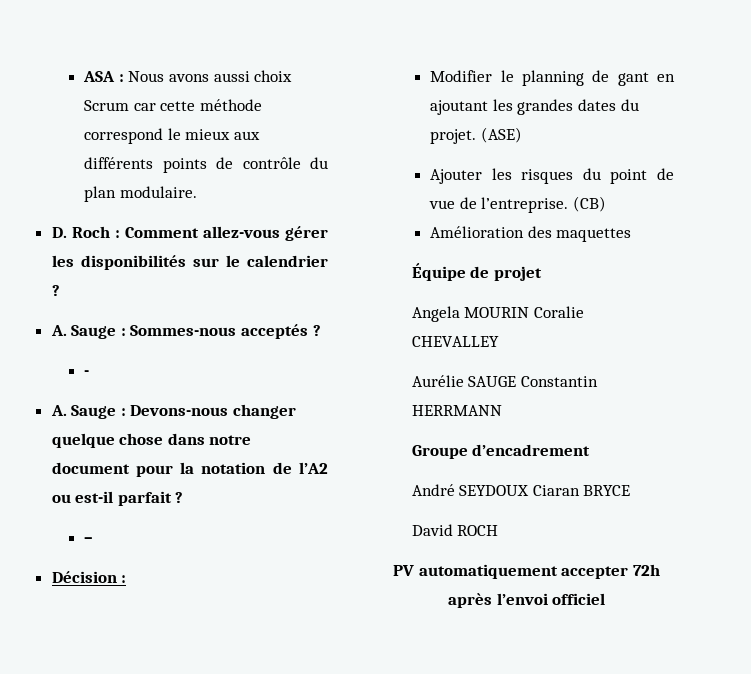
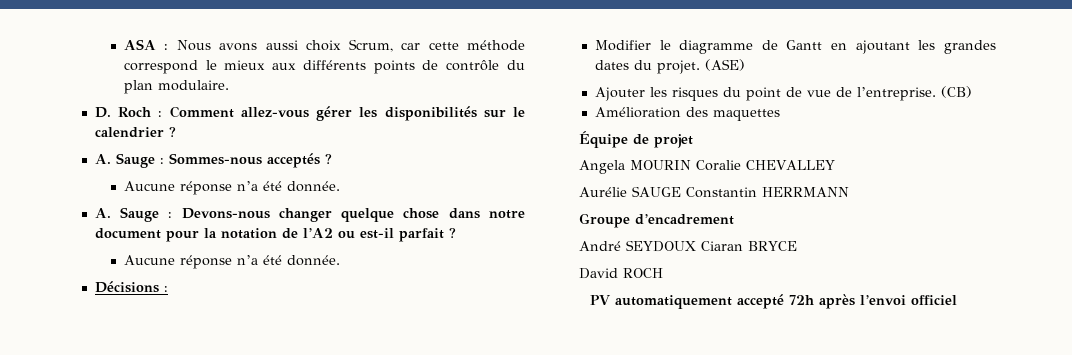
- ASA : Nous avons aussi choix Scrum car cette méthode correspond le mieux aux différents points de contrôle du plan modulaire.
+ ASA : Nous avons aussi choix Scrum, car cette méthode correspond le mieux aux différents points de contrôle du plan modulaire.
  A. Sauge : Sommes-nous acceptés ?
- -
+ Aucune réponse n’a été donnée.
  A. Sauge : Devons-nous changer quelque chose dans notre document pour la notation de l’A2 ou est-il parfait ?
- –
- Décision :
+ Aucune réponse n’a été donnée.
+ Décisions :
- Modifier le planning de gant en ajoutant les grandes dates du projet.
+ Modifier le diagramme de Gantt en ajoutant les grandes dates du projet.
- PV automatiquement accepter 72h après l’envoi officiel
+ PV automatiquement accepté 72h après l’envoi officiel

